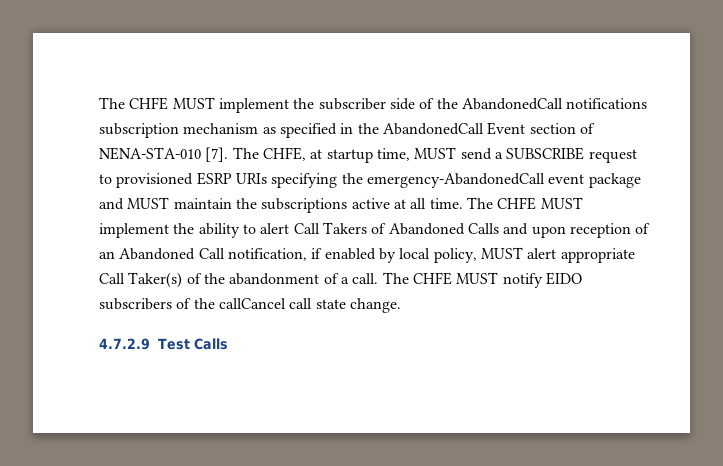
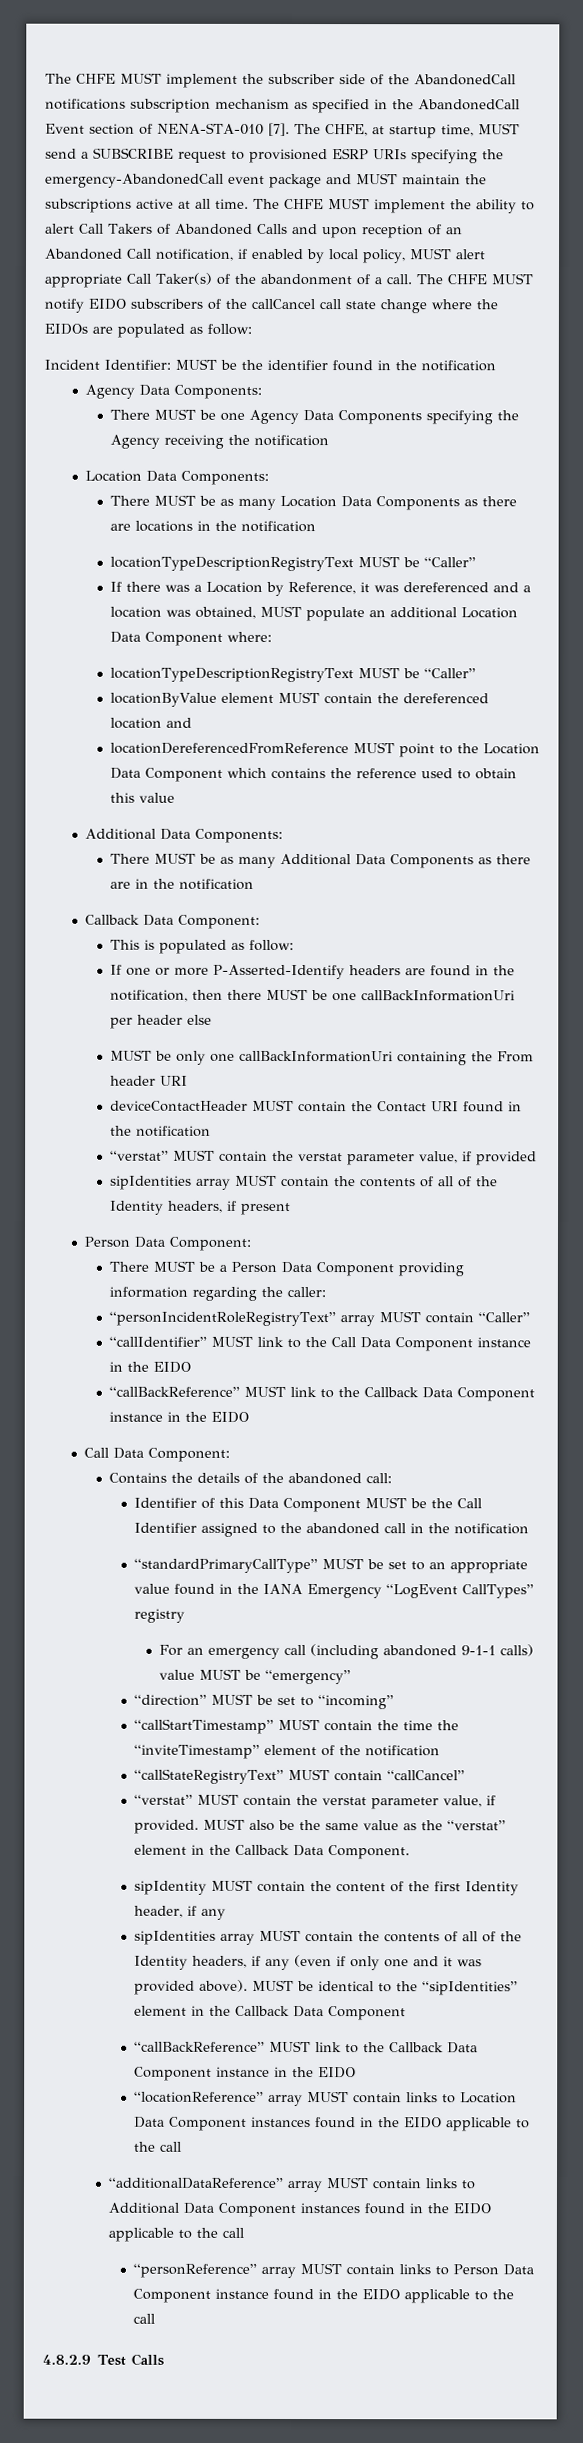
- The CHFE MUST notify EIDO subscribers of the callCancel call state change.
- 4.7.2.9 Test Calls
+ The CHFE MUST notify EIDO subscribers of the callCancel call state change where the EIDOs are populated as follow:
+ Incident Identifier: MUST be the identifier found in the notification
+ Agency Data Components:
+ There MUST be one Agency Data Components specifying the Agency receiving the notification
+ Location Data Components:
+ There MUST be as many Location Data Components as there are locations in the notification
+ locationTypeDescriptionRegistryText MUST be “Caller”
+ If there was a Location by Reference, it was dereferenced and a location was obtained, MUST populate an additional Location Data Component where:
+ locationTypeDescriptionRegistryText MUST be “Caller”
+ locationByValue element MUST contain the dereferenced location and
+ locationDereferencedFromReference MUST point to the Location Data Component which contains the reference used to obtain this value
+ Additional Data Components:
+ There MUST be as many Additional Data Components as there are in the notification
+ Callback Data Component:
+ This is populated as follow:
+ If one or more P-Asserted-Identify headers are found in the notification, then there MUST be one callBackInformationUri per header else
+ MUST be only one callBackInformationUri containing the From header URI
+ deviceContactHeader MUST contain the Contact URI found in the notification
+ “verstat” MUST contain the verstat parameter value, if provided
+ sipIdentities array MUST contain the contents of all of the Identity headers, if present
+ Person Data Component:
+ There MUST be a Person Data Component providing information regarding the caller:
+ “personIncidentRoleRegistryText” array MUST contain “Caller”
+ “callIdentifier” MUST link to the Call Data Component instance in the EIDO
+ “callBackReference” MUST link to the Callback Data Component instance in the EIDO
+ Call Data Component:
+ Contains the details of the abandoned call:
+ Identifier of this Data Component MUST be the Call Identifier assigned to the abandoned call in the notification
+ “standardPrimaryCallType” MUST be set to an appropriate value found in the IANA Emergency “LogEvent CallTypes” registry
+ For an emergency call (including abandoned 9-1-1 calls) value MUST be “emergency”
+ “direction” MUST be set to “incoming”
+ “callStartTimestamp” MUST contain the time the “inviteTimestamp” element of the notification
+ “callStateRegistryText” MUST contain “callCancel”
+ “verstat” MUST contain the verstat parameter value, if provided. MUST also be the same value as the “verstat” element in the Callback Data Component.
+ sipIdentity MUST contain the content of the first Identity header, if any
+ sipIdentities array MUST contain the contents of all of the Identity headers, if any (even if only one and it was provided above). MUST be identical to the “sipIdentities” element in the Callback Data Component
+ “callBackReference” MUST link to the Callback Data Component instance in the EIDO
+ “locationReference” array MUST contain links to Location Data Component instances found in the EIDO applicable to the call
+ “additionalDataReference” array MUST contain links to Additional Data Component instances found in the EIDO applicable to the call
+ “personReference” array MUST contain links to Person Data Component instance found in the EIDO applicable to the call
+ 4.8.2.9 Test Calls

